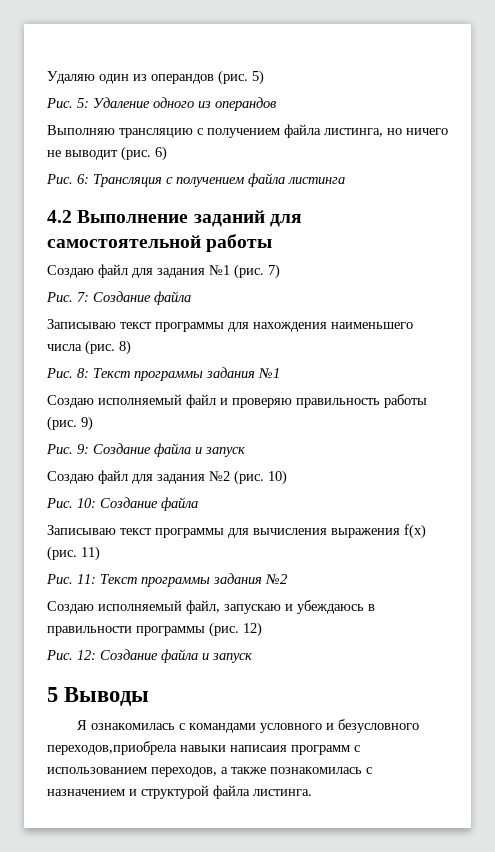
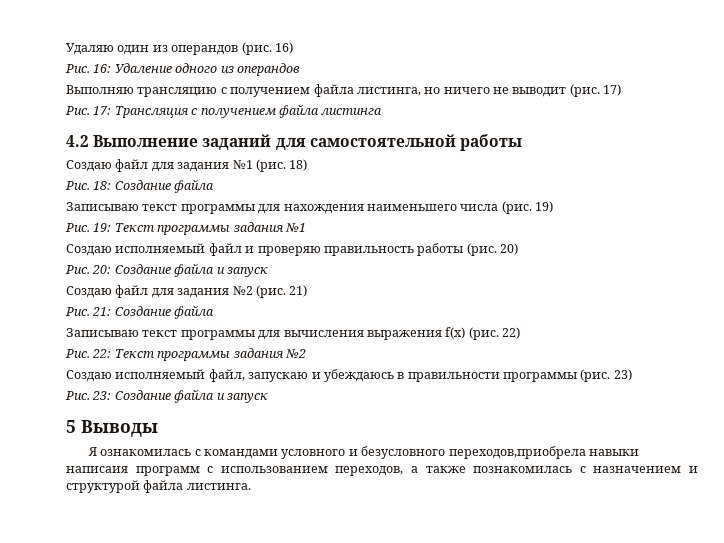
- 5)
- Рис. 5: Удаление одного из операндов
+ 16)
+ Рис. 16: Удаление одного из операндов
- 6)
- Рис. 6: Трансляция с получением файла листинга
+ 17)
+ Рис. 17: Трансляция с получением файла листинга
- 7)
- Рис. 7: Создание файла
+ 18)
+ Рис. 18: Создание файла
- 8)
- Рис. 8: Текст программы задания №1
+ 19)
+ Рис. 19: Текст программы задания №1
- 9)
- Рис. 9: Создание файла и запуск
+ 20)
+ Рис. 20: Создание файла и запуск
- 10)
- Рис. 10: Создание файла
+ 21)
+ Рис. 21: Создание файла
- 11)
- Рис. 11: Текст программы задания №2
+ 22)
+ Рис. 22: Текст программы задания №2
- 12)
- Рис. 12: Создание файла и запуск
+ 23)
+ Рис. 23: Создание файла и запуск

